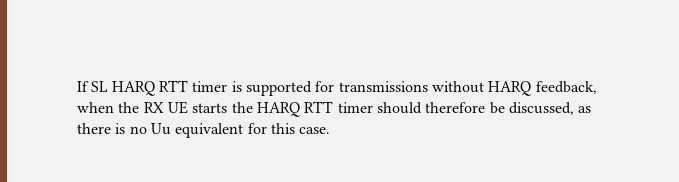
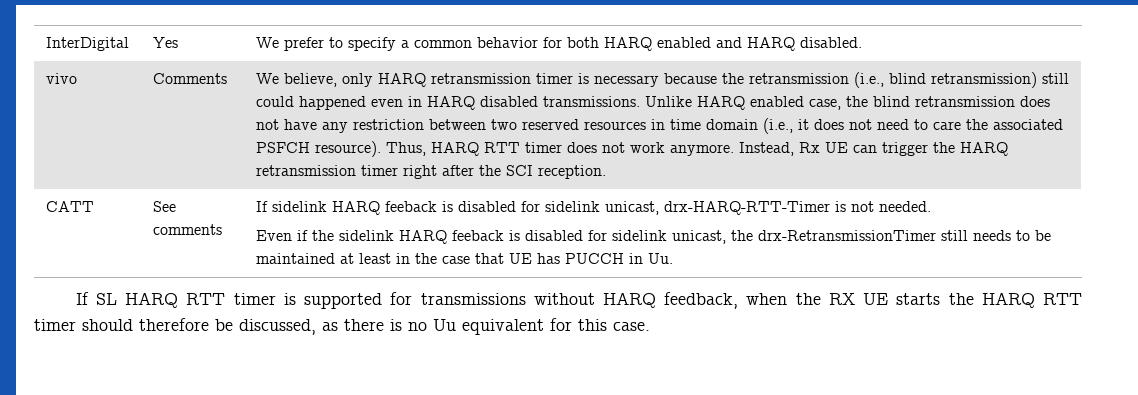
+ InterDigital | Yes | We prefer to specify a common behavior for both HARQ enabled and HARQ disabled.
+ vivo | Comments | We believe, only HARQ retransmission timer is necessary because the retransmission (i.e., blind retransmission) still could happened even in HARQ disabled transmissions. Unlike HARQ enabled case, the blind retransmission does not have any restriction between two reserved resources in time domain (i.e., it does not need to care the associated PSFCH resource). Thus, HARQ RTT timer does not work anymore. Instead, Rx UE can trigger the HARQ retransmission timer right after the SCI reception.
+ CATT | See comments | If sidelink HARQ feeback is disabled for sidelink unicast, drx-HARQ-RTT-Timer is not needed.
+ Even if the sidelink HARQ feeback is disabled for sidelink unicast, the drx-RetransmissionTimer still needs to be maintained at least in the case that UE has PUCCH in Uu.

